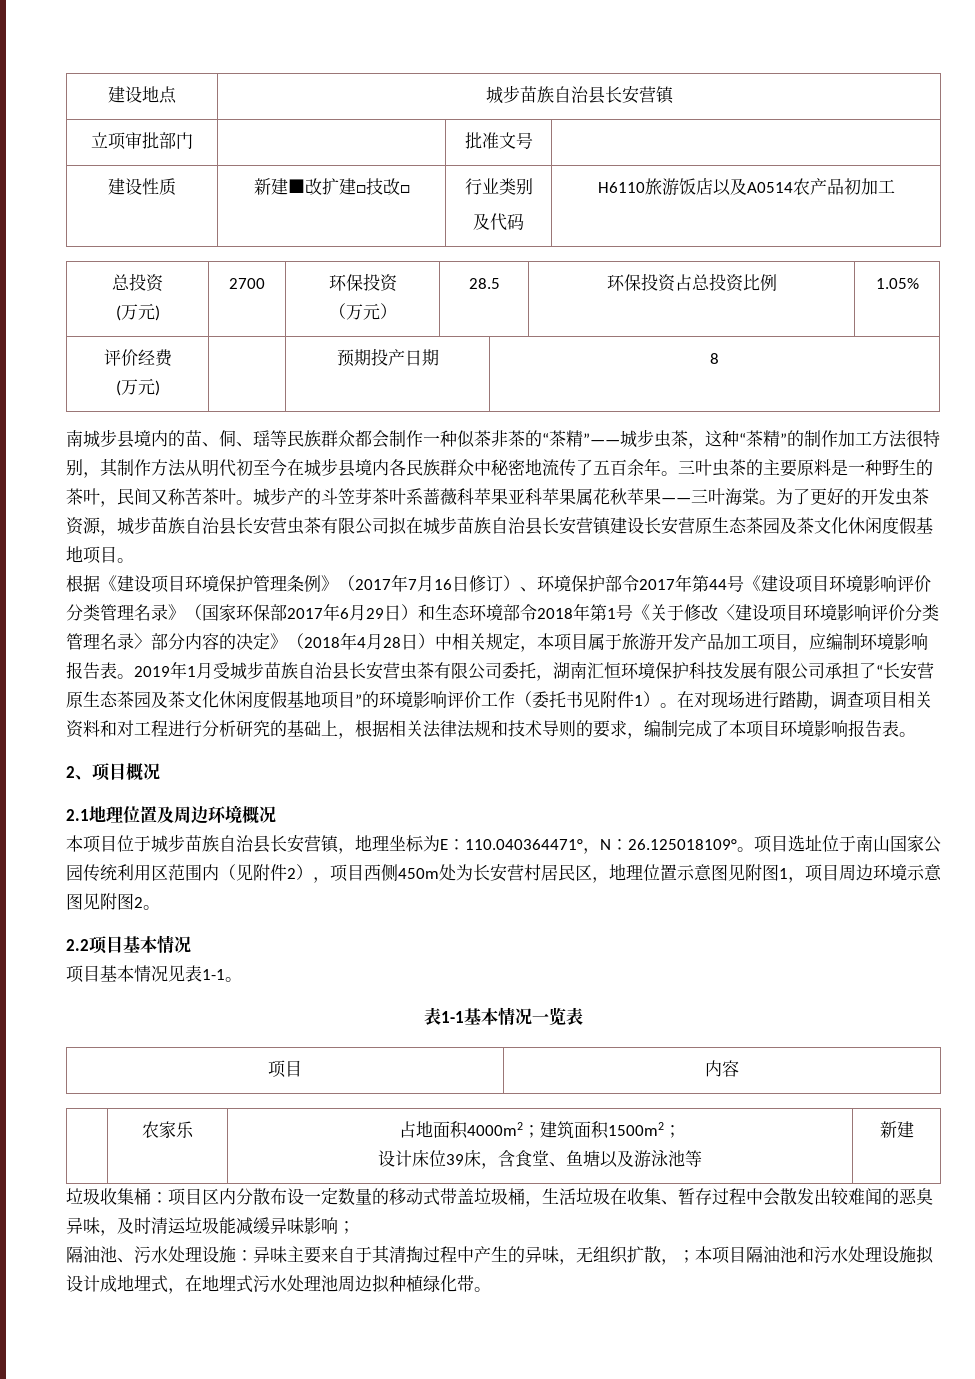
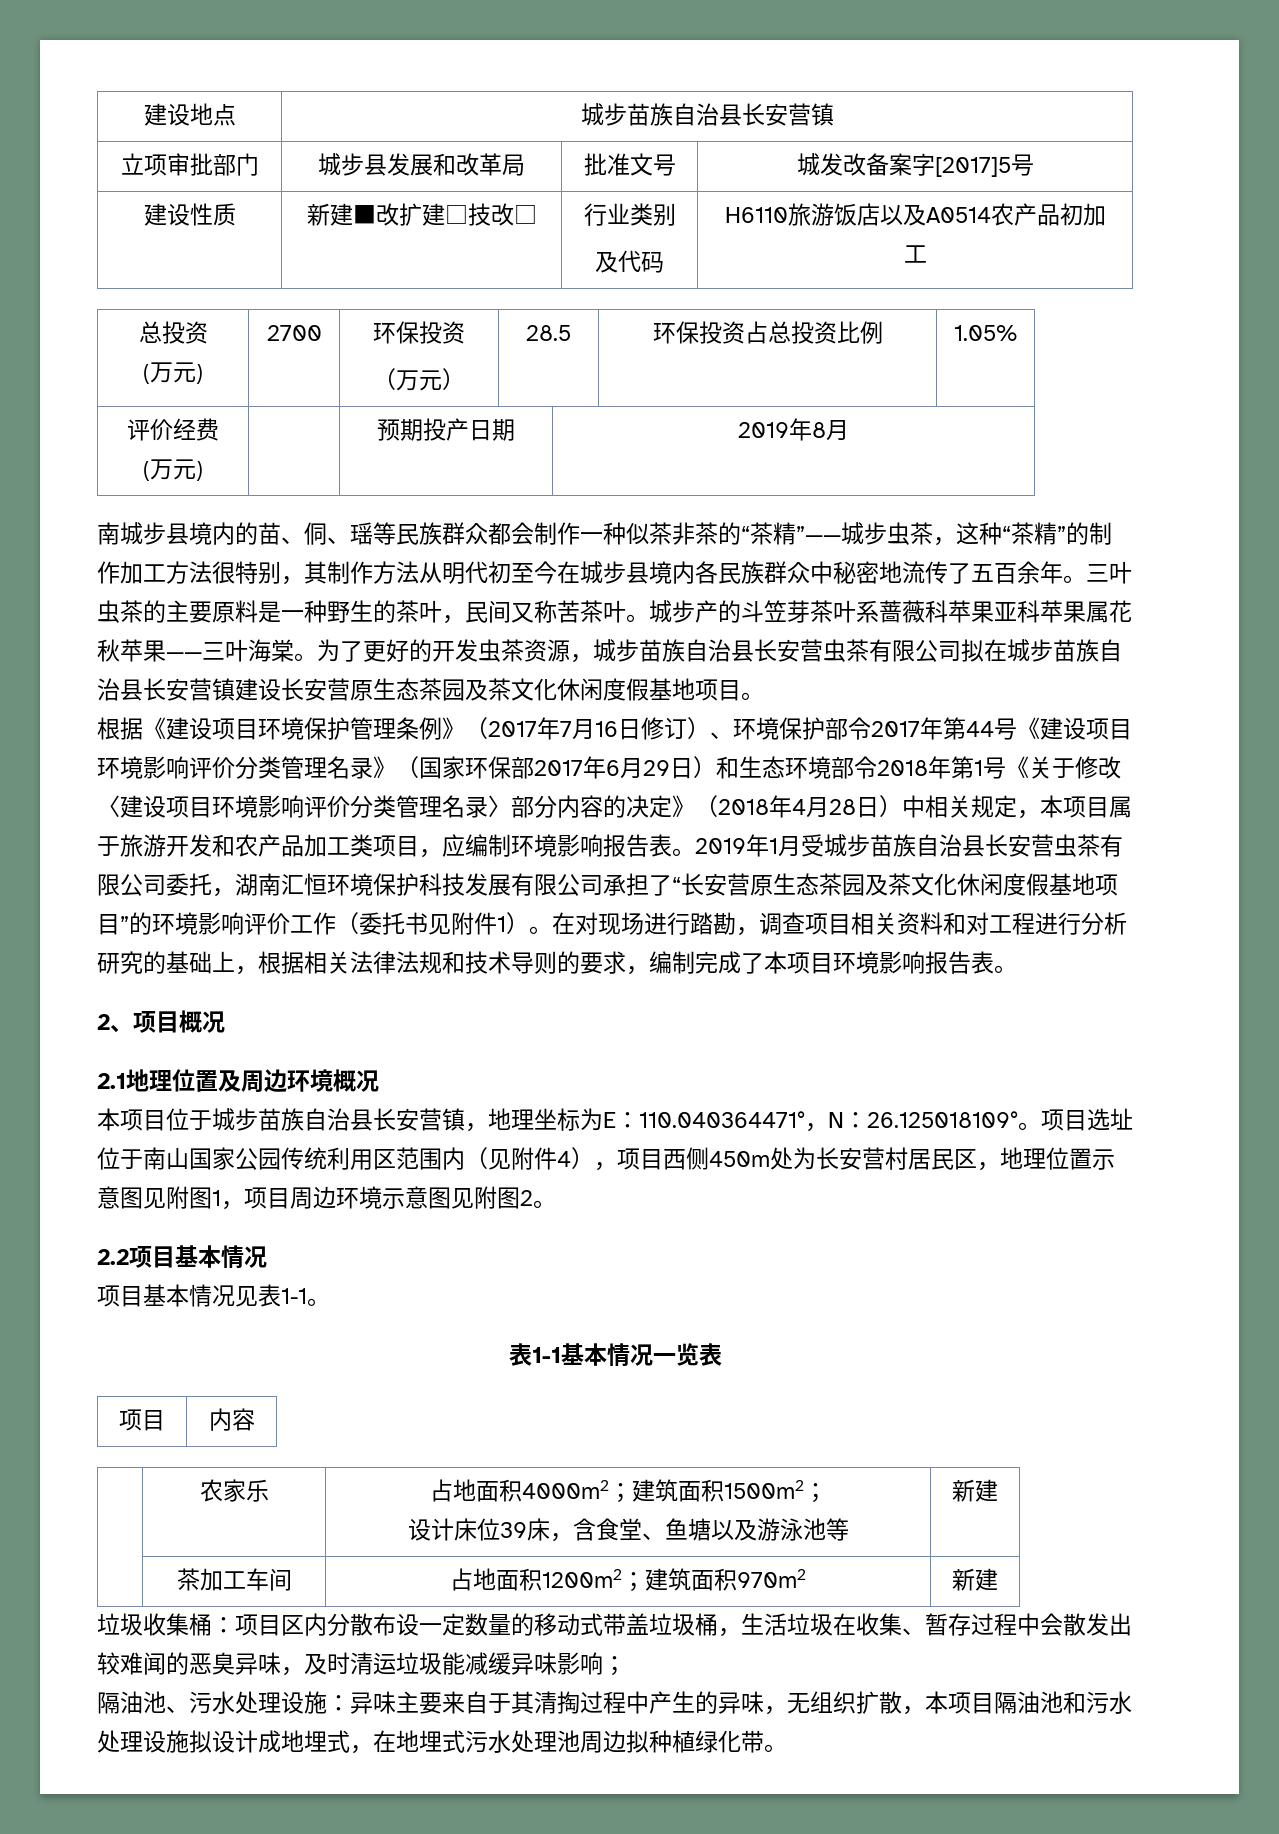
- 立项审批部门 | | 批准文号 |
+ 立项审批部门 | 城步县发展和改革局 | 批准文号 | 城发改备案字[2017]5号
  评价经费
- (万元) | | 预期投产日期 | 8
+ (万元) | | 预期投产日期 | 2019年8月
- 根据《建设项目环境保护管理条例》（2017年7月16日修订）、环境保护部令2017年第44号《建设项目环境影响评价分类管理名录》（国家环保部2017年6月29日）和生态环境部令2018年第1号《关于修改〈建设项目环境影响评价分类管理名录〉部分内容的决定》（2018年4月28日）中相关规定，本项目属于旅游开发产品加工项目，应编制环境影响报告表。
+ 根据《建设项目环境保护管理条例》（2017年7月16日修订）、环境保护部令2017年第44号《建设项目环境影响评价分类管理名录》（国家环保部2017年6月29日）和生态环境部令2018年第1号《关于修改〈建设项目环境影响评价分类管理名录〉部分内容的决定》（2018年4月28日）中相关规定，本项目属于旅游开发和农产品加工类项目，应编制环境影响报告表。
- 项目选址位于南山国家公园传统利用区范围内（见附件2），项目西侧450m处为长安营村居民区，地理位置示意图见附图1，项目周边环境示意图见附图2。
+ 项目选址位于南山国家公园传统利用区范围内（见附件4），项目西侧450m处为长安营村居民区，地理位置示意图见附图1，项目周边环境示意图见附图2。
+ | 茶加工车间 | 占地面积1200m2；建筑面积970m2 | 新建
- 隔油池、污水处理设施：异味主要来自于其清掏过程中产生的异味，无组织扩散，；本项目隔油池和污水处理设施拟设计成地埋式，在地埋式污水处理池周边拟种植绿化带。
+ 隔油池、污水处理设施：异味主要来自于其清掏过程中产生的异味，无组织扩散，本项目隔油池和污水处理设施拟设计成地埋式，在地埋式污水处理池周边拟种植绿化带。

